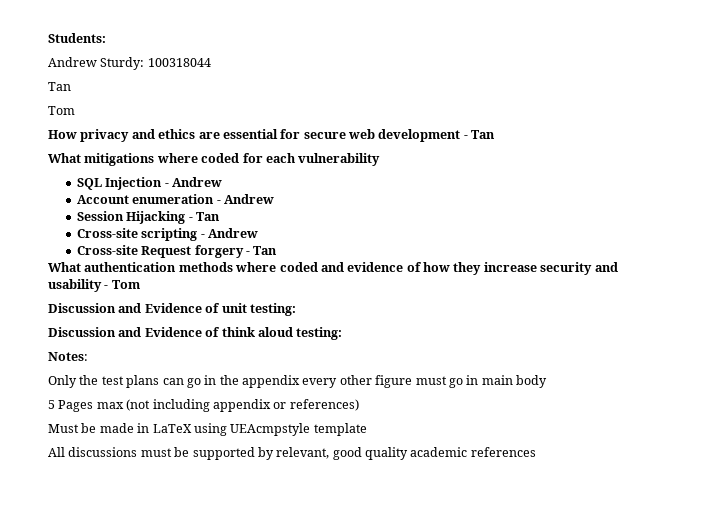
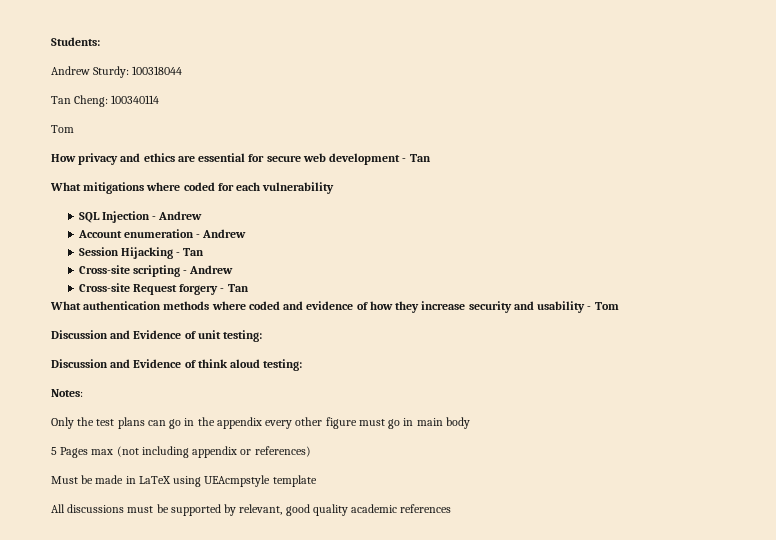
  Andrew Sturdy: 100318044
- Tan
+ Tan Cheng: 100340114

